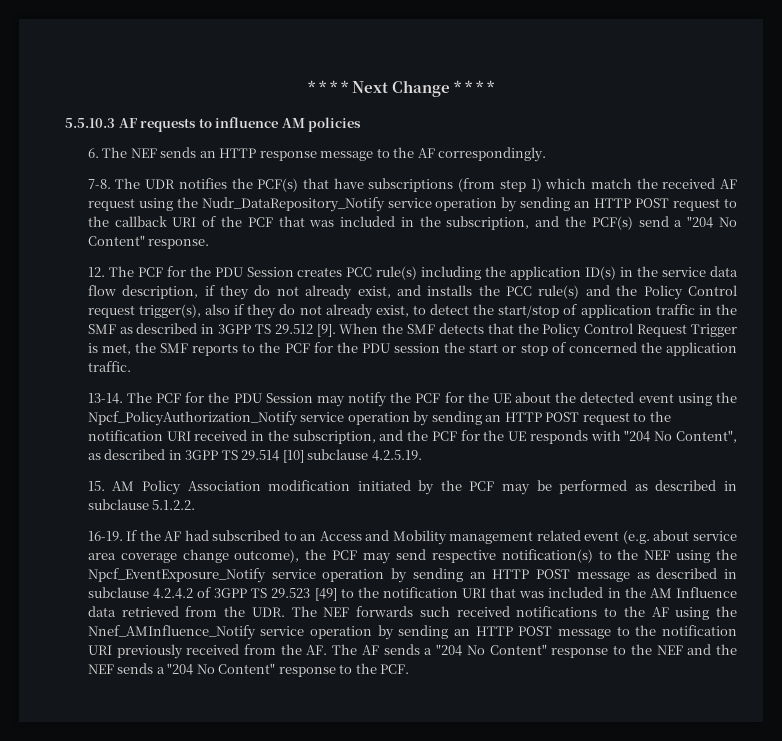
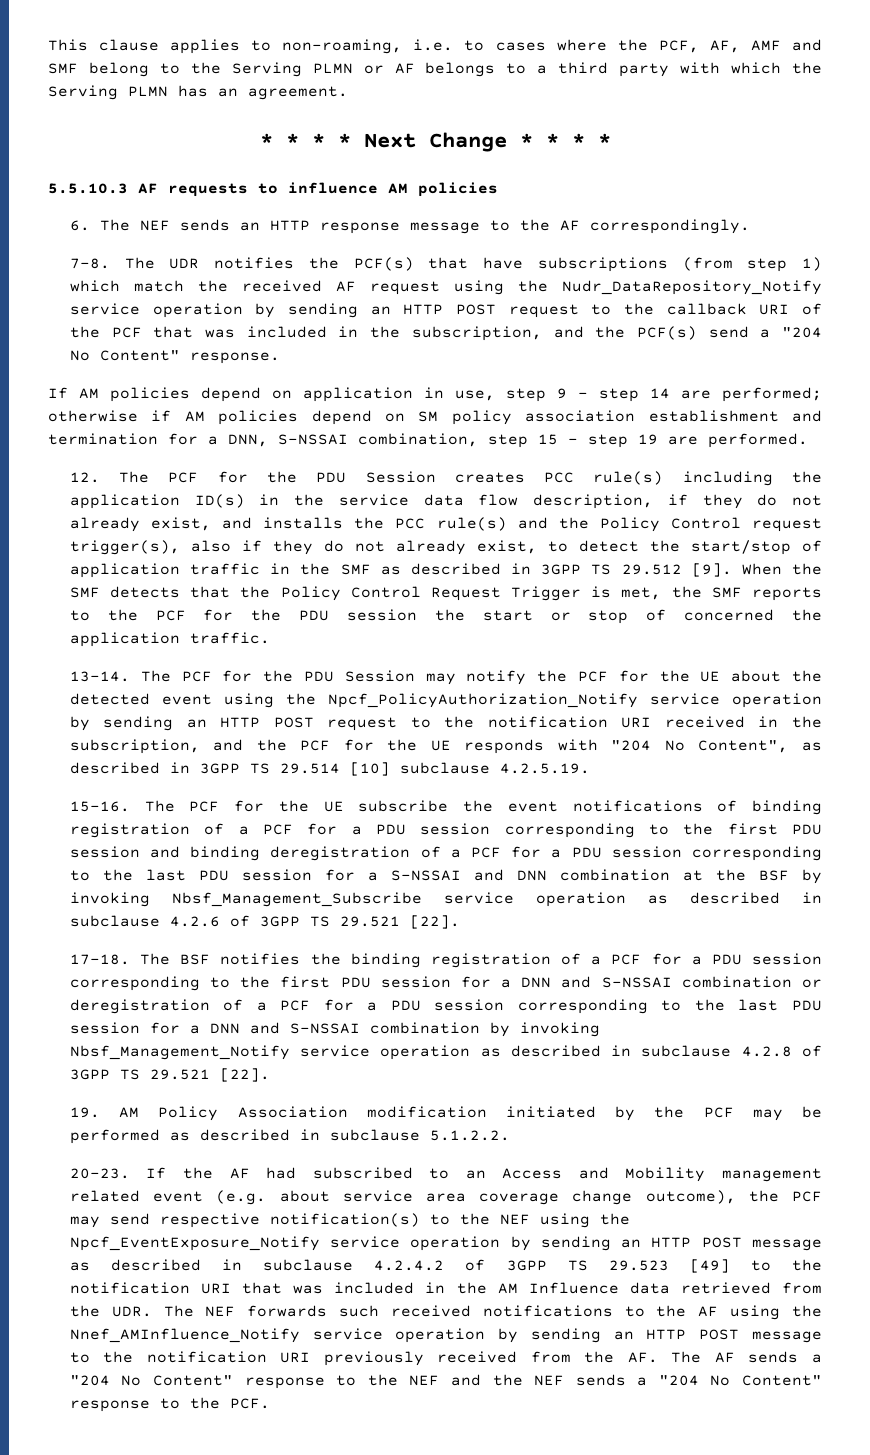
+ This clause applies to non-roaming, i.e. to cases where the PCF, AF, AMF and SMF belong to the Serving PLMN or AF belongs to a third party with which the Serving PLMN has an agreement.
+ If AM policies depend on application in use, step 9 - step 14 are performed; otherwise if AM policies depend on SM policy association establishment and termination for a DNN, S-NSSAI combination, step 15 – step 19 are performed.
- 15. AM Policy Association modification initiated by the PCF may be performed as described in subclause 5.1.2.2.
+ 15-16. The PCF for the UE subscribe the event notifications of binding registration of a PCF for a PDU session corresponding to the first PDU session and binding deregistration of a PCF for a PDU session corresponding to the last PDU session for a S-NSSAI and DNN combination at the BSF by invoking Nbsf_Management_Subscribe service operation as described in subclause 4.2.6 of 3GPP TS 29.521 [22].
+ 17-18. The BSF notifies the binding registration of a PCF for a PDU session corresponding to the first PDU session for a DNN and S-NSSAI combination or deregistration of a PCF for a PDU session corresponding to the last PDU session for a DNN and S-NSSAI combination by invoking Nbsf_Management_Notify service operation as described in subclause 4.2.8 of 3GPP TS 29.521 [22].
+ 19. AM Policy Association modification initiated by the PCF may be performed as described in subclause 5.1.2.2.
- 16-19.
+ 20-23.

